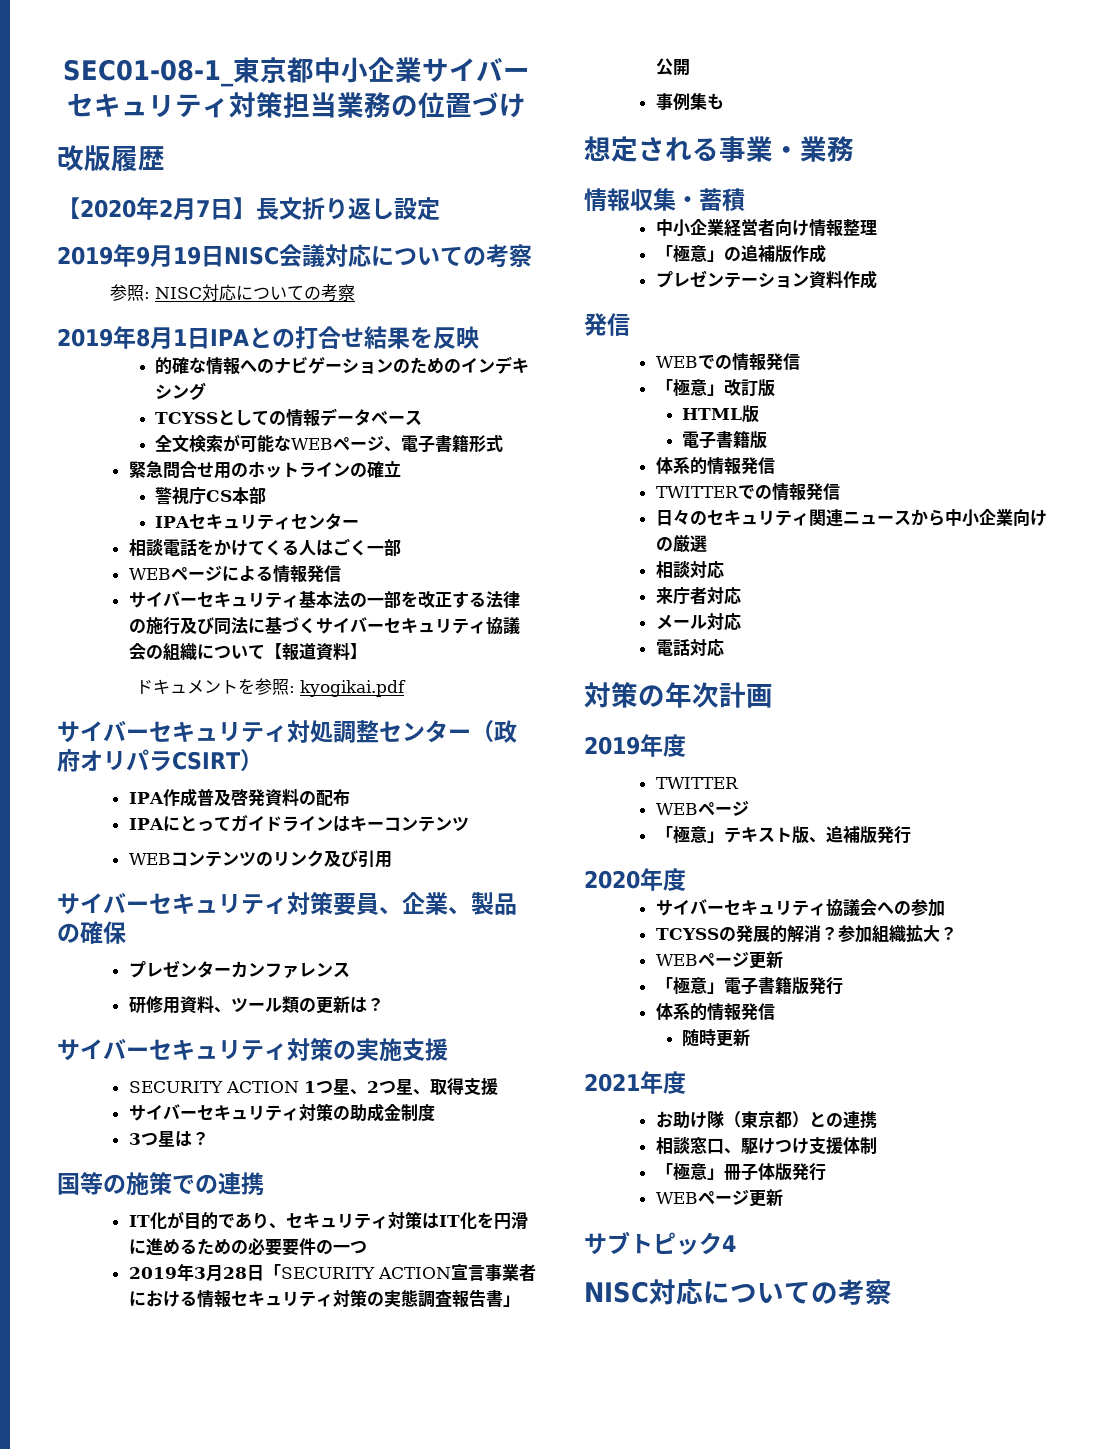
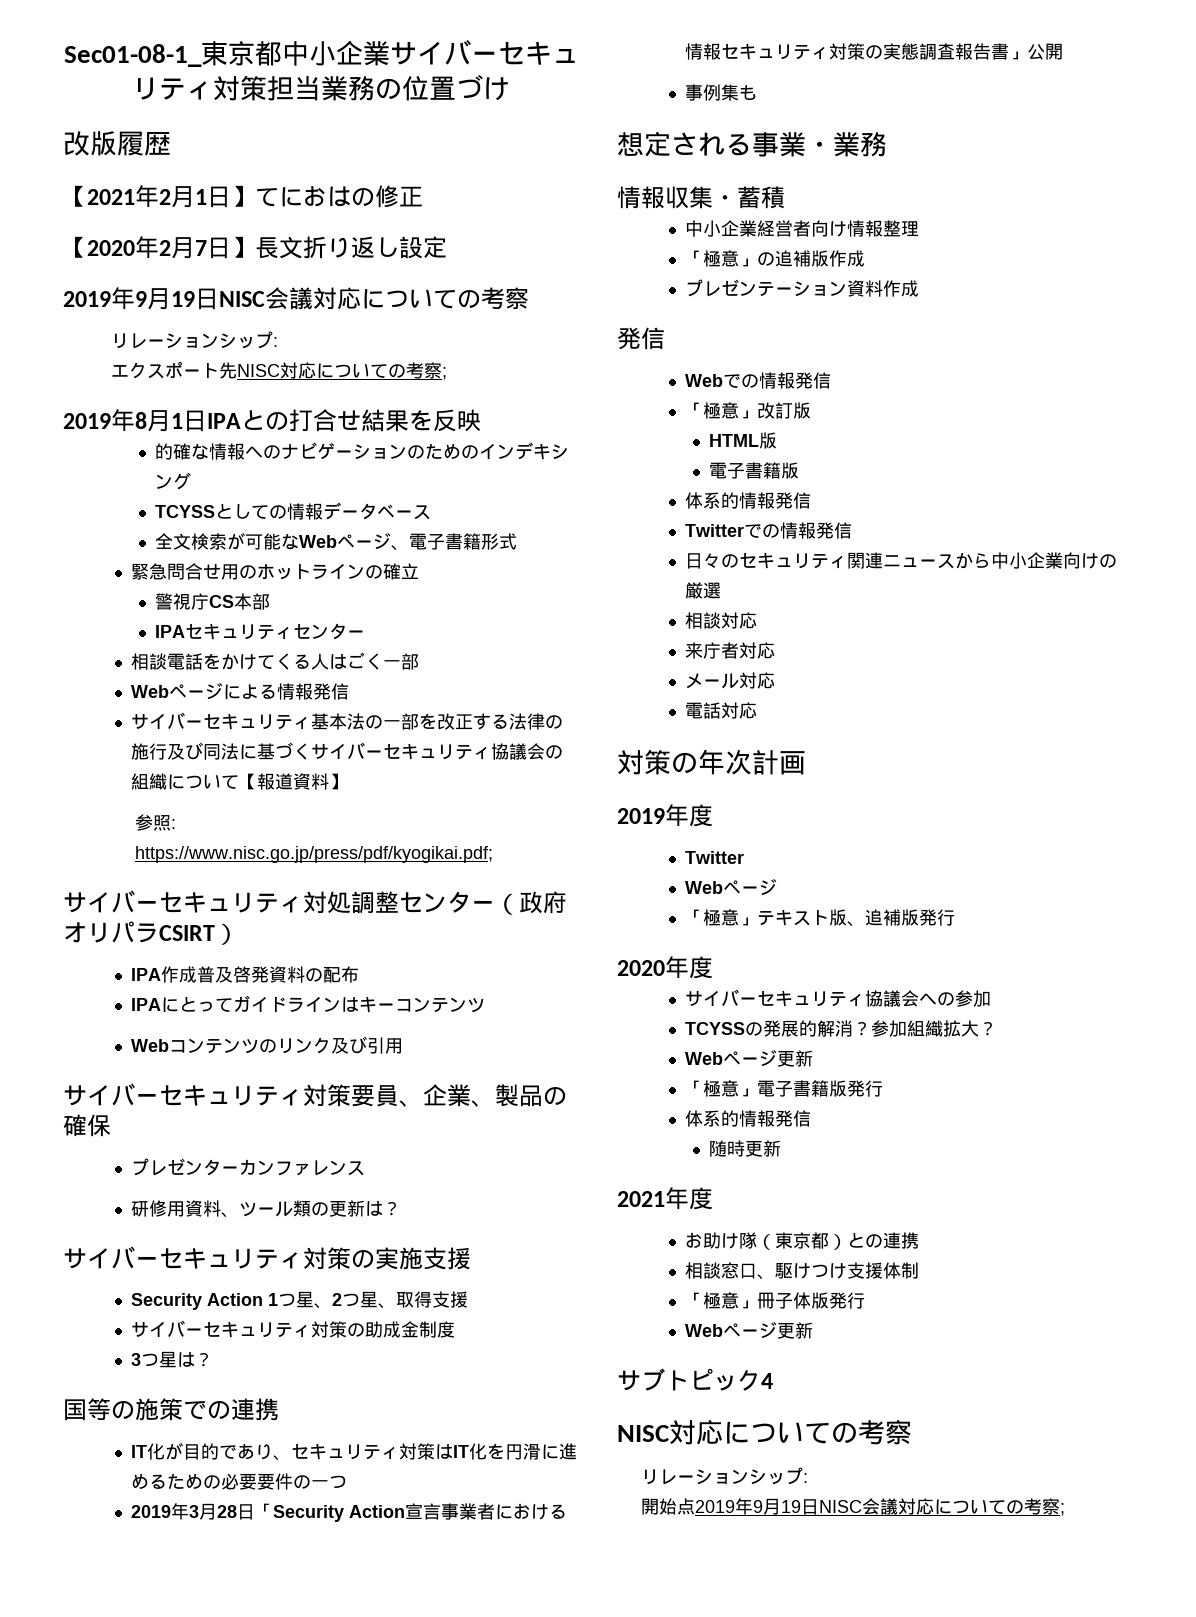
- SEC01-08-1_東京都中小企業サイバーセキュリティ対策担当業務の位置づけ
+ Sec01-08-1_東京都中小企業サイバーセキュリティ対策担当業務の位置づけ
+ 【2021年2月1日】てにおはの修正
  【2020年2月7日】長文折り返し設定
  2019年9月19日NISC会議対応についての考察
- 参照: NISC対応についての考察
+ リレーションシップ:
+ エクスポート先NISC対応についての考察;
- 全文検索が可能なWEBページ、電子書籍形式
+ 全文検索が可能なWebページ、電子書籍形式
- WEBページによる情報発信
+ Webページによる情報発信
- ドキュメントを参照: kyogikai.pdf
+ 参照:
+ https://www.nisc.go.jp/press/pdf/kyogikai.pdf;
- WEBコンテンツのリンク及び引用
+ Webコンテンツのリンク及び引用
- SECURITY ACTION 1つ星、2つ星、取得支援
+ Security Action 1つ星、2つ星、取得支援
- 2019年3月28日「SECURITY ACTION宣言事業者における情報セキュリティ対策の実態調査報告書」公開
+ 2019年3月28日「Security Action宣言事業者における情報セキュリティ対策の実態調査報告書」公開
- WEBでの情報発信
+ Webでの情報発信
- TWITTERでの情報発信
+ Twitterでの情報発信
  2019年度
- TWITTER
- WEBページ
+ Twitter
+ Webページ
  参加組織拡大？
- WEBページ更新
+ Webページ更新
  「極意」冊子体版発行
- WEBページ更新
+ Webページ更新
  サブトピック4
  NISC対応についての考察
+ リレーションシップ:
+ 開始点2019年9月19日NISC会議対応についての考察;

